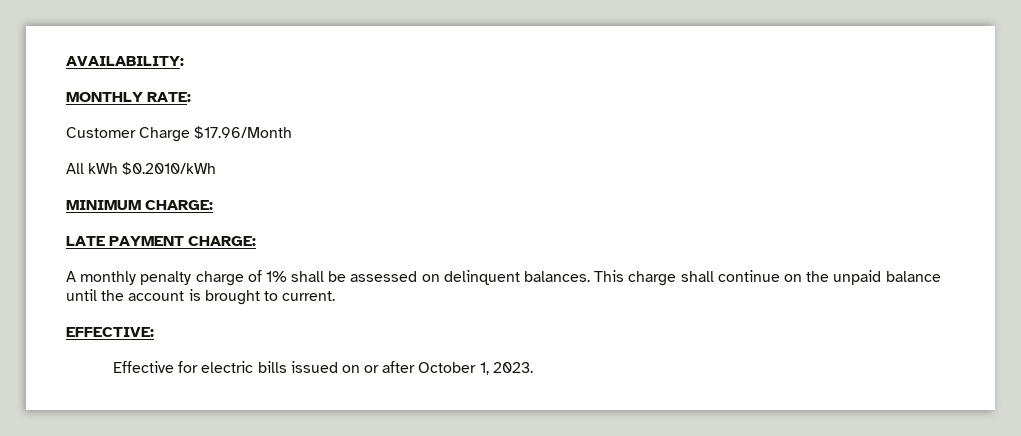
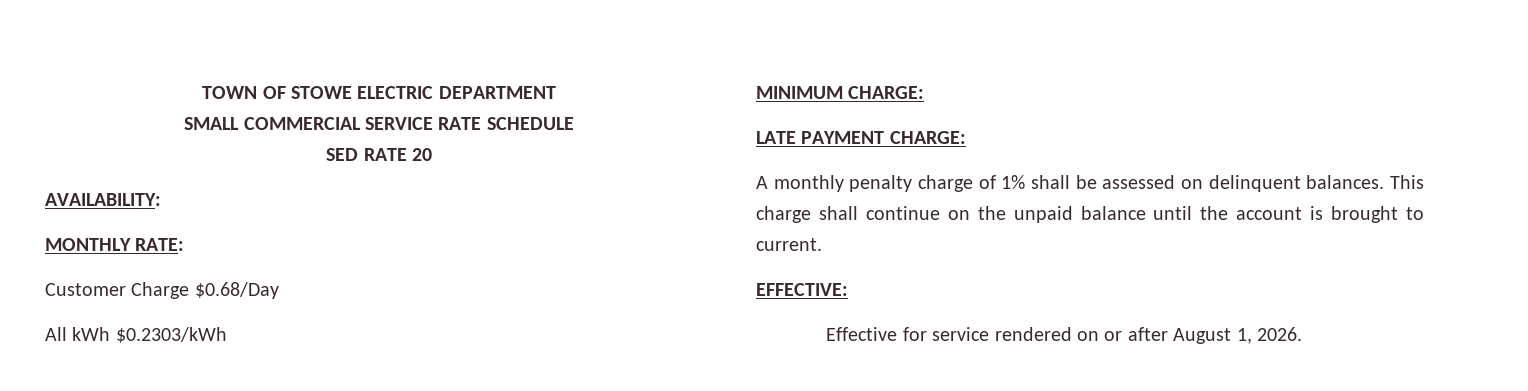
+ TOWN OF STOWE ELECTRIC DEPARTMENT
+ SMALL COMMERCIAL SERVICE RATE SCHEDULE
+ SED RATE 20
- Customer Charge $17.96/Month
+ Customer Charge $0.68/Day
- All kWh $0.2010/kWh
+ All kWh $0.2303/kWh
- Effective for electric bills issued on or after October 1, 2023.
+ Effective for service rendered on or after August 1, 2026.

